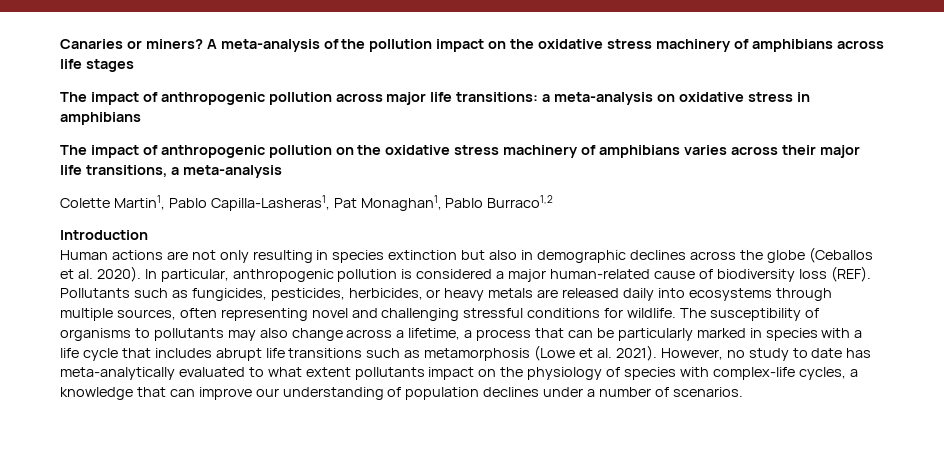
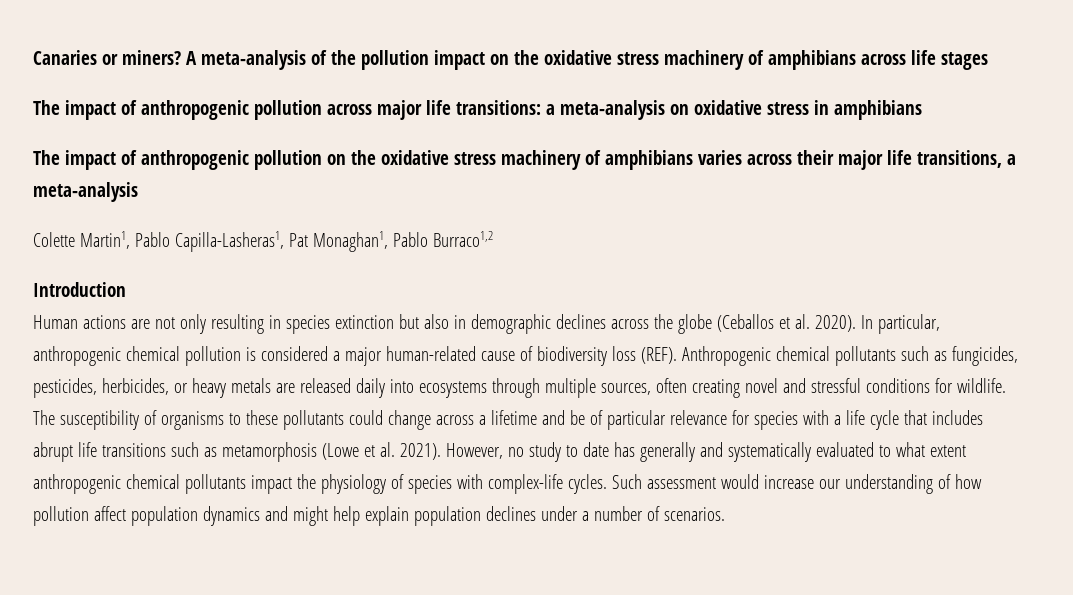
- In particular, anthropogenic pollution is considered a major human-related cause of biodiversity loss (REF).
+ In particular, anthropogenic chemical pollution is considered a major human-related cause of biodiversity loss (REF).
- Pollutants such as fungicides, pesticides, herbicides, or heavy metals are released daily into ecosystems through multiple sources, often representing novel and challenging stressful conditions for wildlife.
+ Anthropogenic chemical pollutants such as fungicides, pesticides, herbicides, or heavy metals are released daily into ecosystems through multiple sources, often creating novel and stressful conditions for wildlife.
- The susceptibility of organisms to pollutants may also change across a lifetime, a process that can be particularly marked in species with a life cycle that includes abrupt life transitions such as metamorphosis (Lowe et al. 2021).
+ The susceptibility of organisms to these pollutants could change across a lifetime and be of particular relevance for species with a life cycle that includes abrupt life transitions such as metamorphosis (Lowe et al. 2021).
- However, no study to date has meta-analytically evaluated to what extent pollutants impact on the physiology of species with complex-life cycles, a knowledge that can improve our understanding of population declines under a number of scenarios.
+ However, no study to date has generally and systematically evaluated to what extent anthropogenic chemical pollutants impact the physiology of species with complex-life cycles. Such assessment would increase our understanding of how pollution affect population dynamics and might help explain population declines under a number of scenarios.

